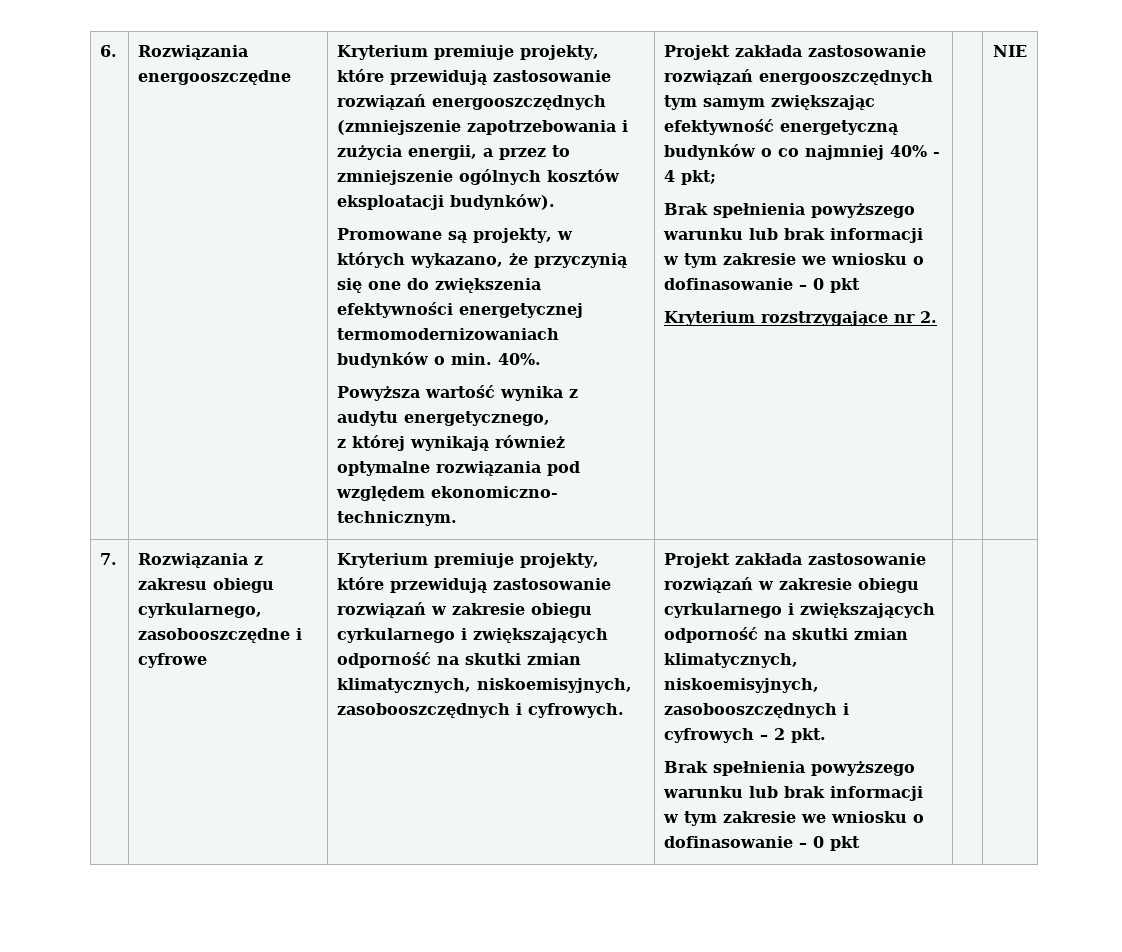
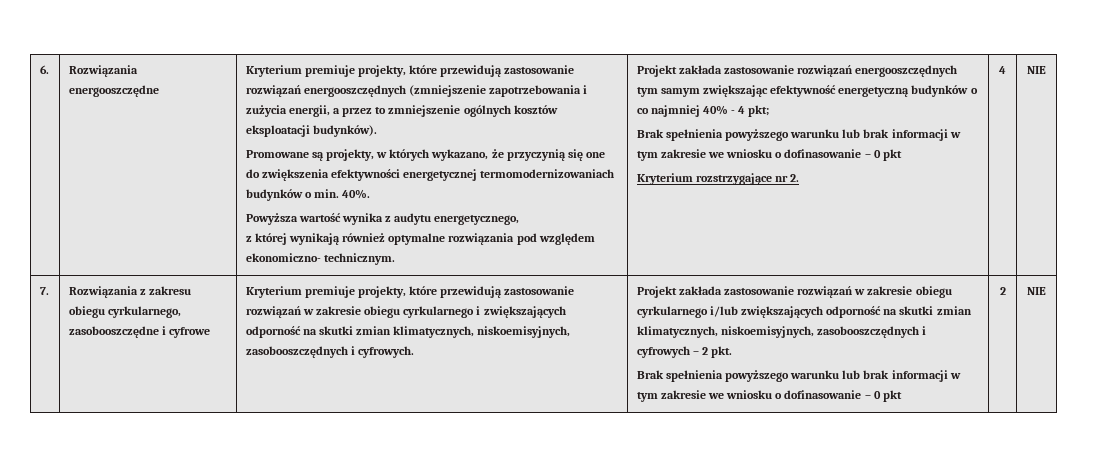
- Kryterium rozstrzygające nr 2.
+ Kryterium rozstrzygające nr 2. | 4
- Projekt zakłada zastosowanie rozwiązań w zakresie obiegu cyrkularnego i zwiększających odporność na skutki zmian klimatycznych, niskoemisyjnych, zasobooszczędnych i cyfrowych – 2 pkt.
+ Projekt zakłada zastosowanie rozwiązań w zakresie obiegu cyrkularnego i/lub zwiększających odporność na skutki zmian klimatycznych, niskoemisyjnych, zasobooszczędnych i cyfrowych – 2 pkt.
+ 2 | NIE

